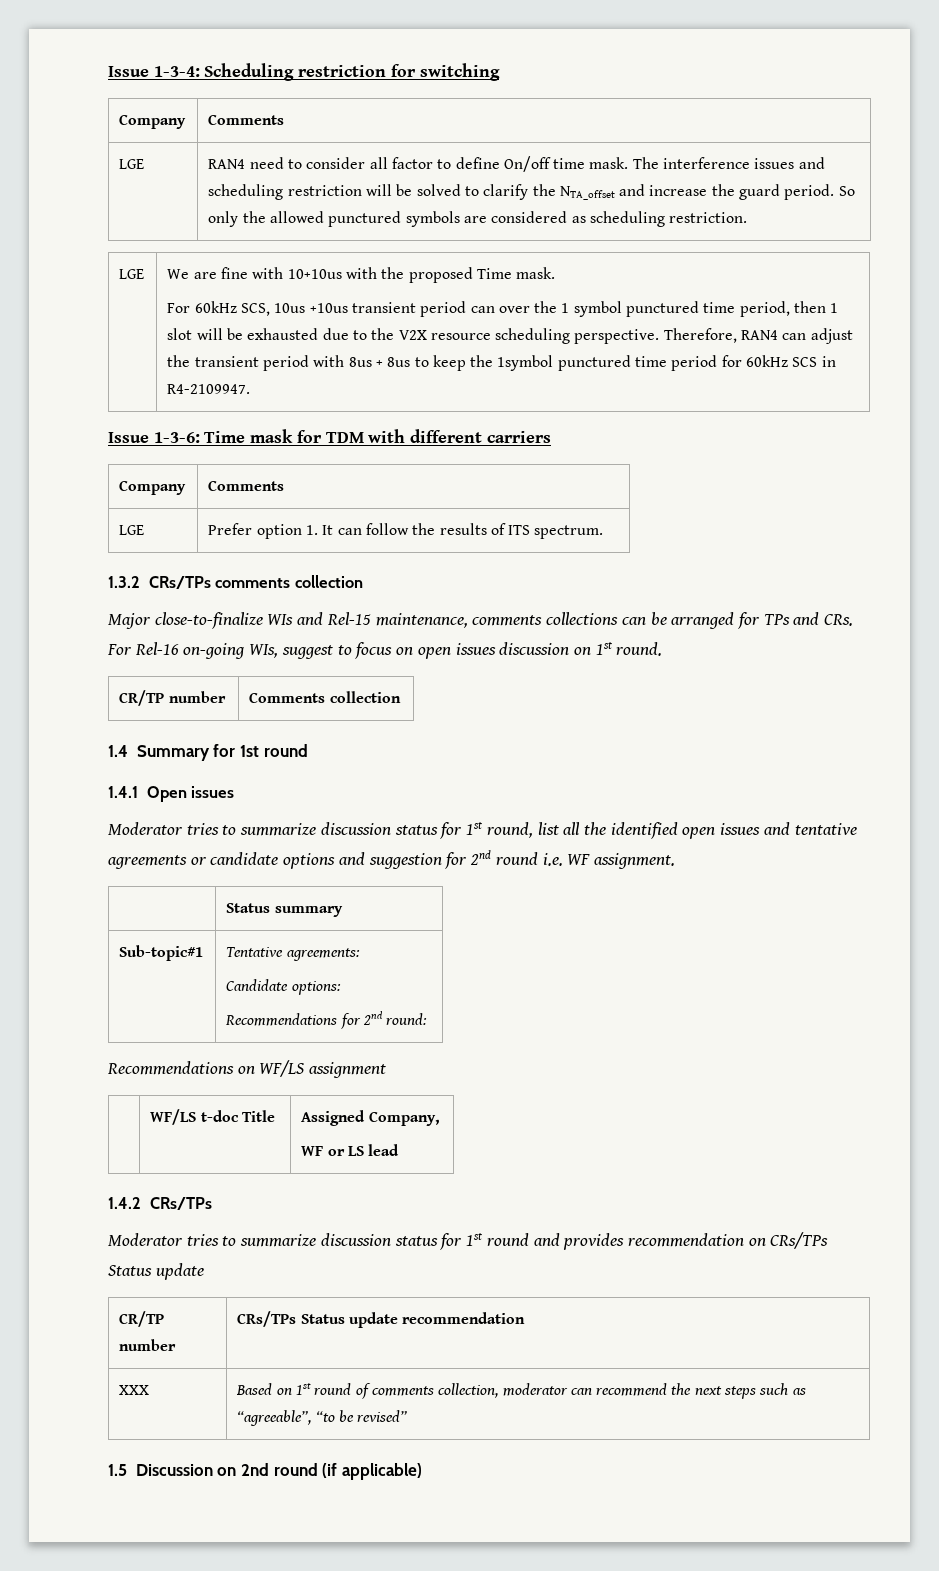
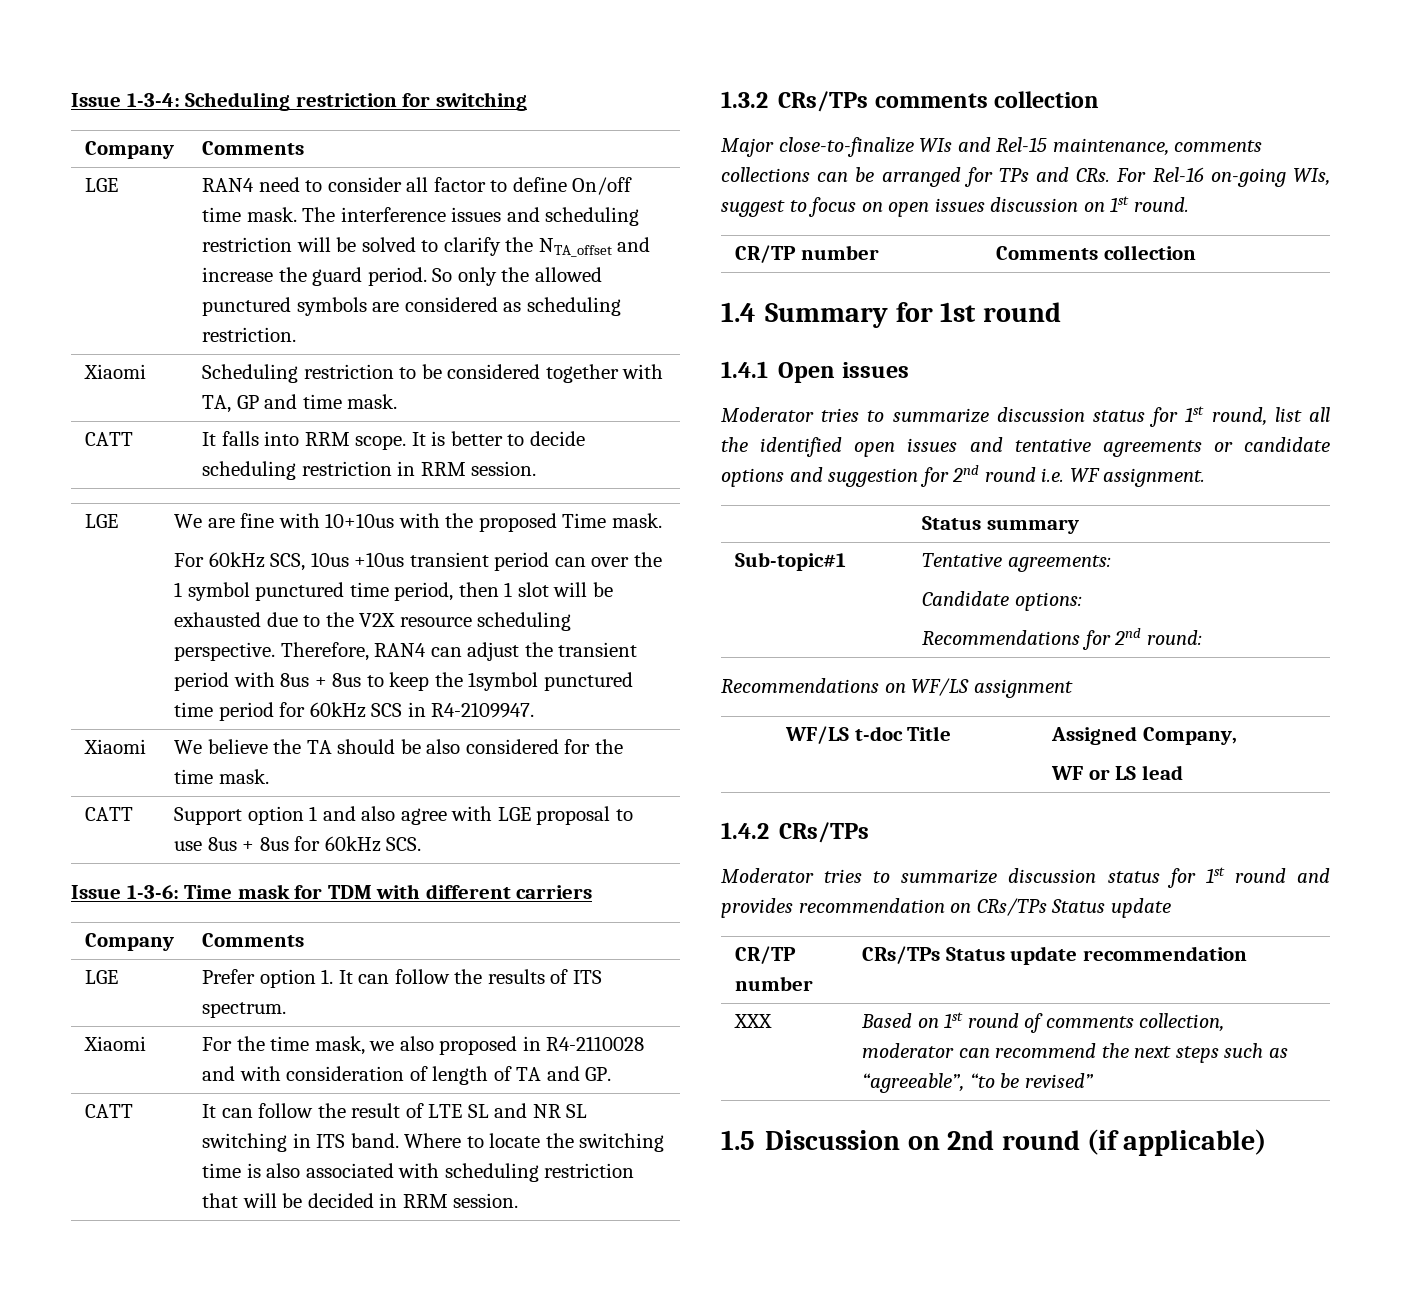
+ Xiaomi | Scheduling restriction to be considered together with TA, GP and time mask.
+ CATT | It falls into RRM scope. It is better to decide scheduling restriction in RRM session.
+ Xiaomi | We believe the TA should be also considered for the time mask.
+ CATT | Support option 1 and also agree with LGE proposal to use 8us + 8us for 60kHz SCS.
+ Xiaomi | For the time mask, we also proposed in R4-2110028 and with consideration of length of TA and GP.
+ CATT | It can follow the result of LTE SL and NR SL switching in ITS band. Where to locate the switching time is also associated with scheduling restriction that will be decided in RRM session.

